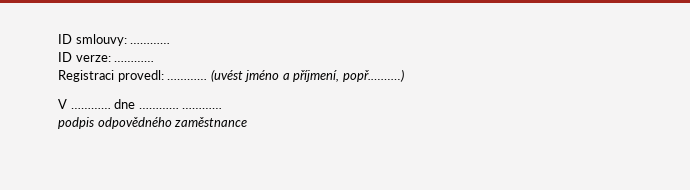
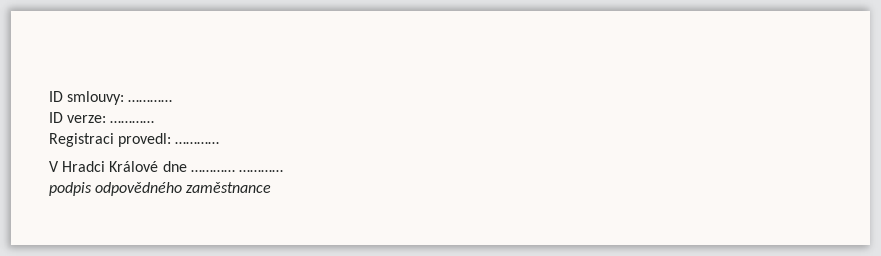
- (uvést jméno a příjmení, popř.………)
- V ………… dne …………
+ V Hradci Králové dne …………

